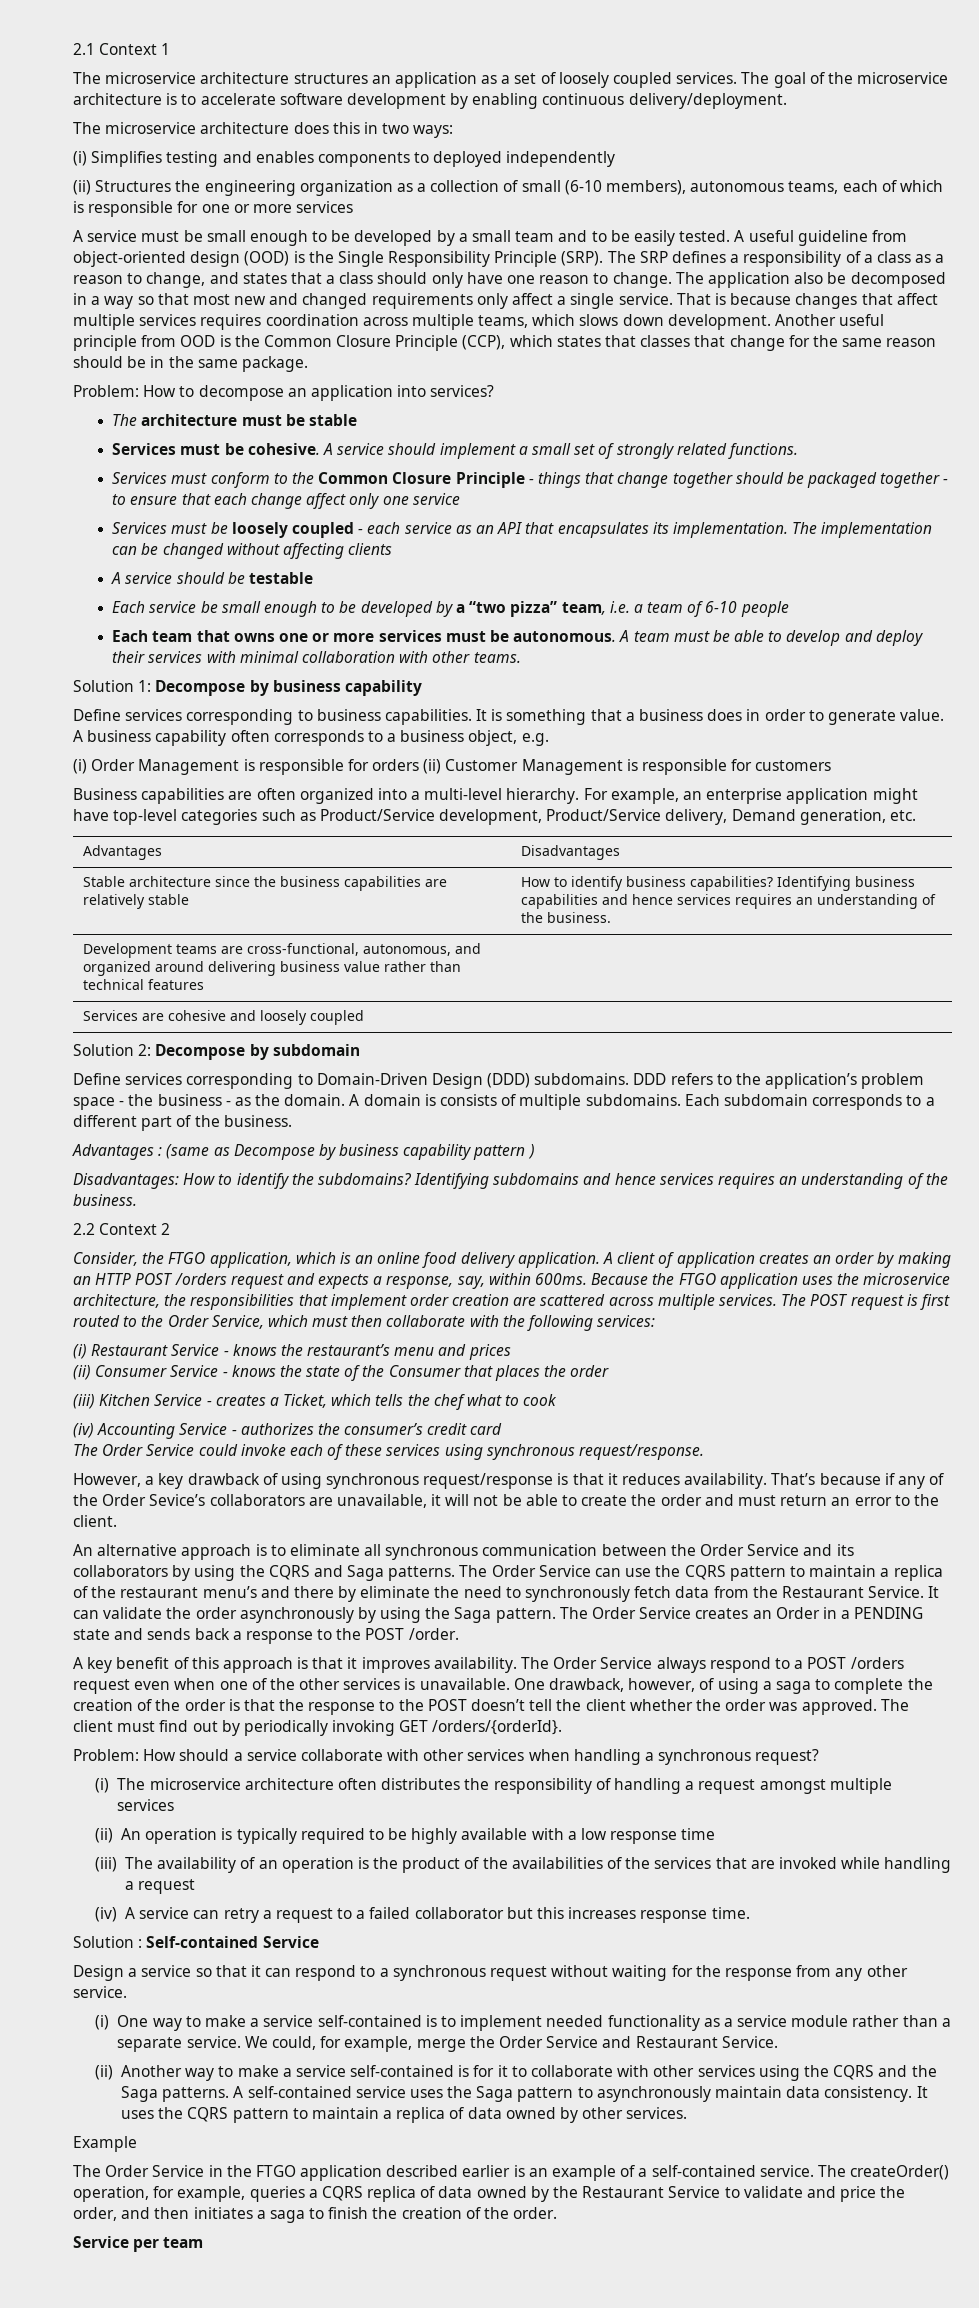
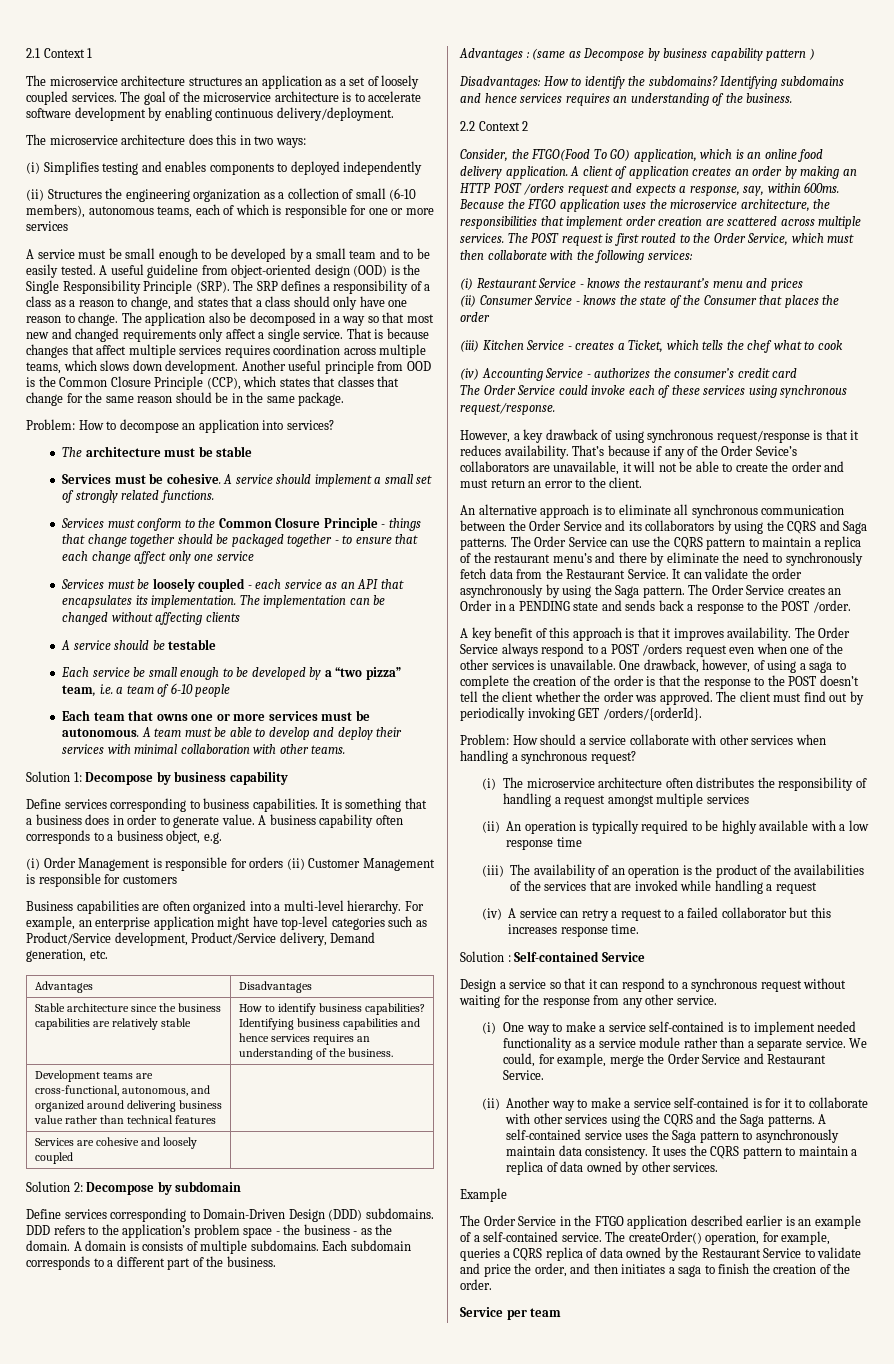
- Consider, the FTGO application, which is an online food delivery application.
+ Consider, the FTGO(Food To GO) application, which is an online food delivery application.

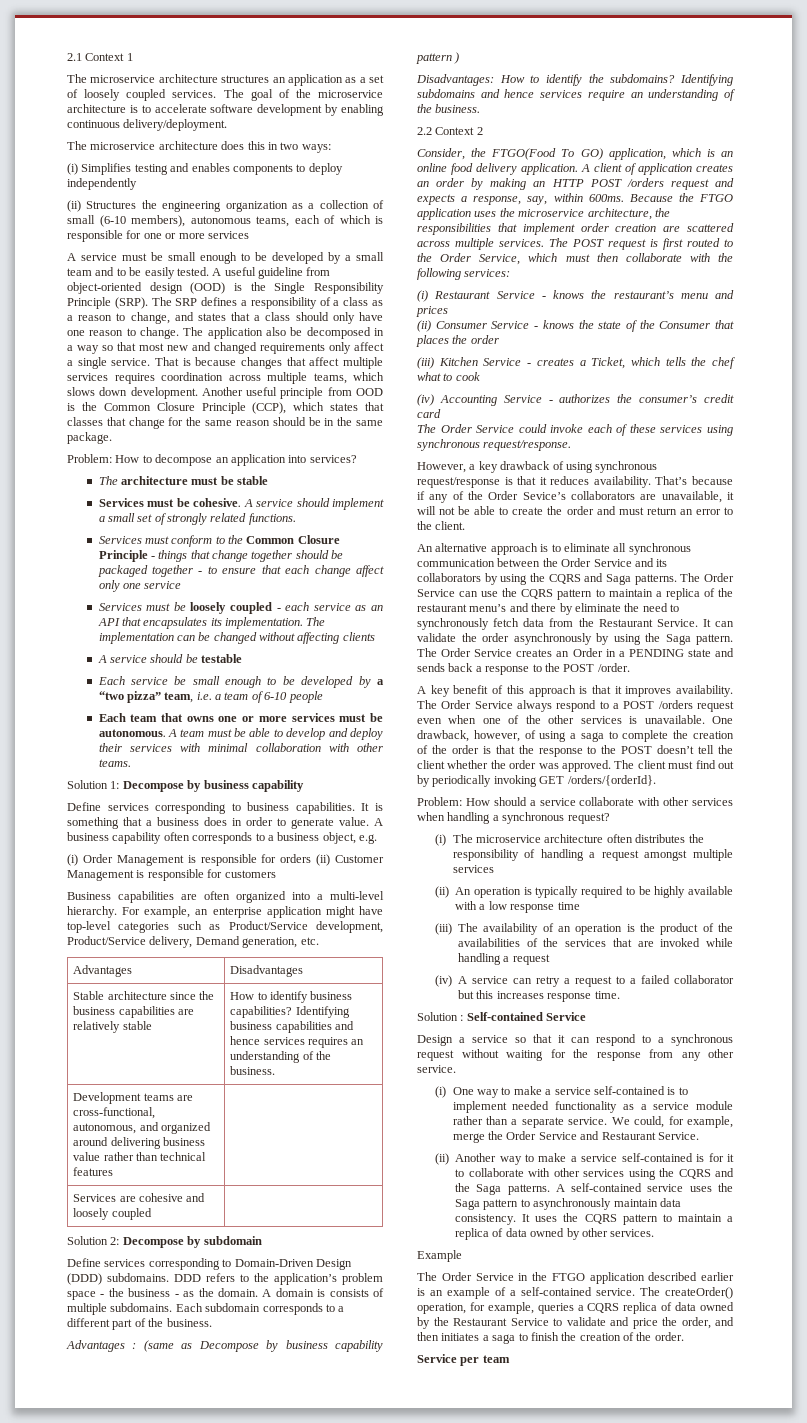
- (i) Simplifies testing and enables components to deployed independently
+ (i) Simplifies testing and enables components to deploy independently
- Identifying subdomains and hence services requires an understanding of the business.
+ Identifying subdomains and hence services require an understanding of the business.

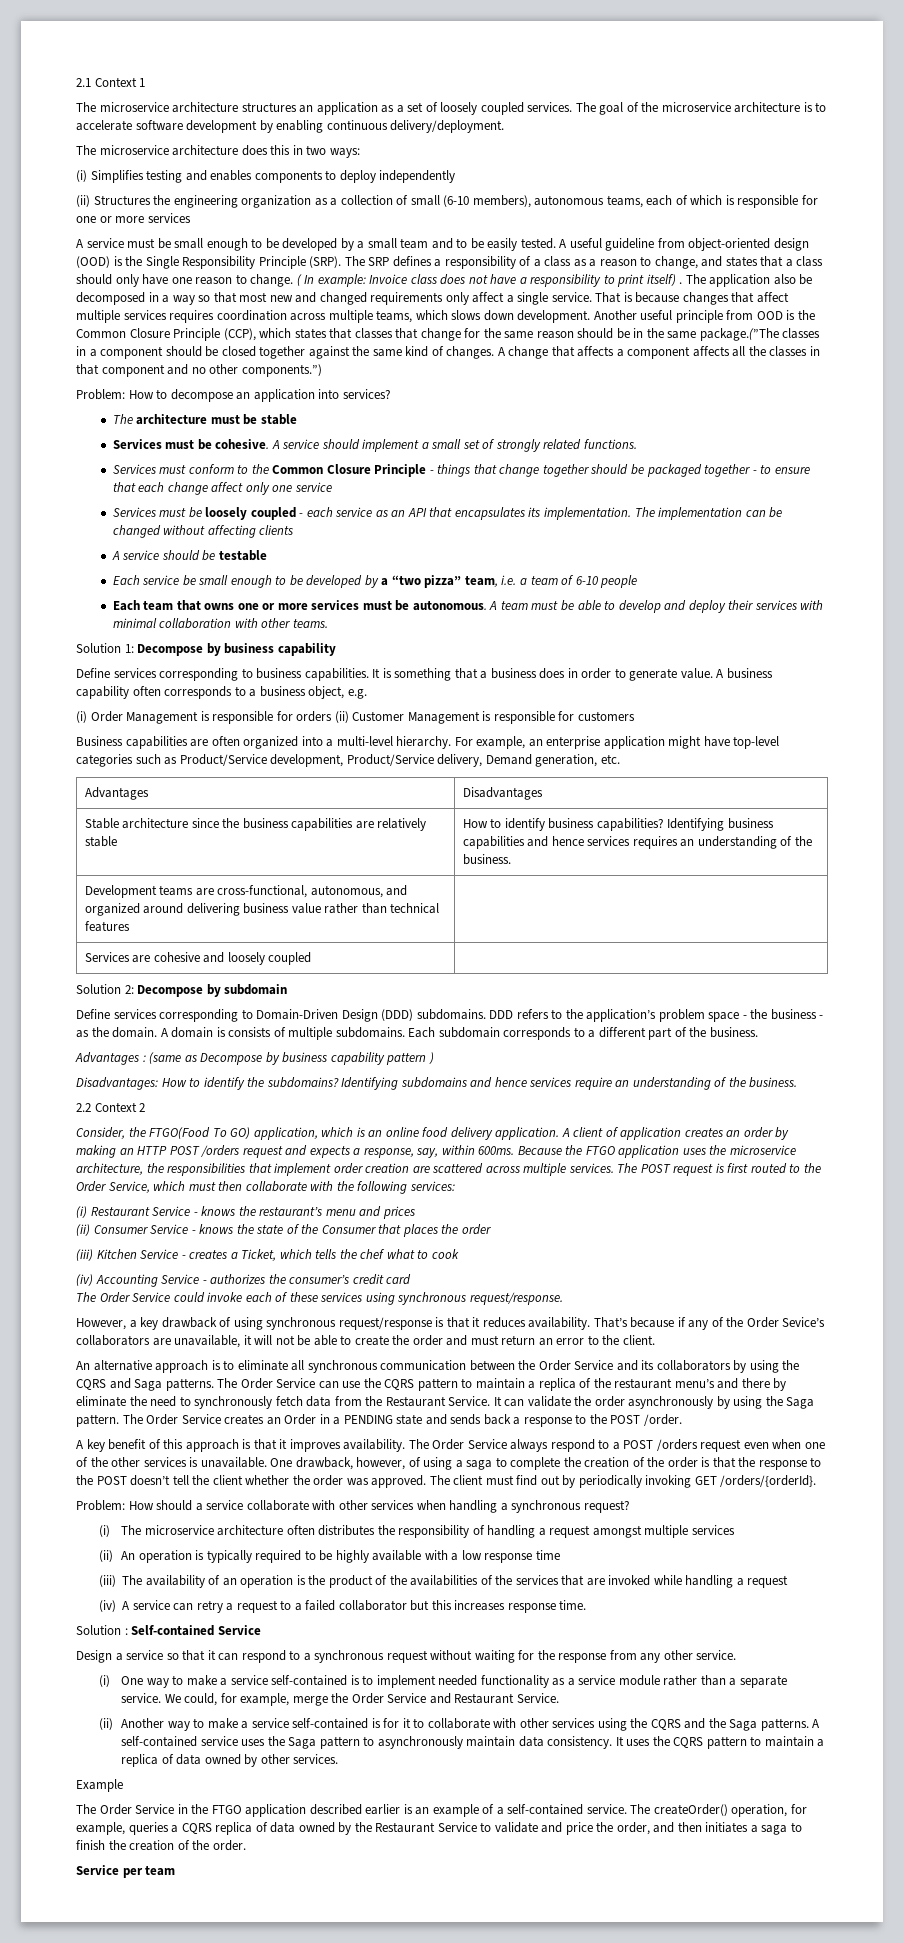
+ ( In example: Invoice class does not have a responsibility to print itself) .
- Another useful principle from OOD is the Common Closure Principle (CCP), which states that classes that change for the same reason should be in the same package.
+ Another useful principle from OOD is the Common Closure Principle (CCP), which states that classes that change for the same reason should be in the same package.(”The classes in a component should be closed together against the same kind of changes. A change that affects a component affects all the classes in that component and no other components.”)

